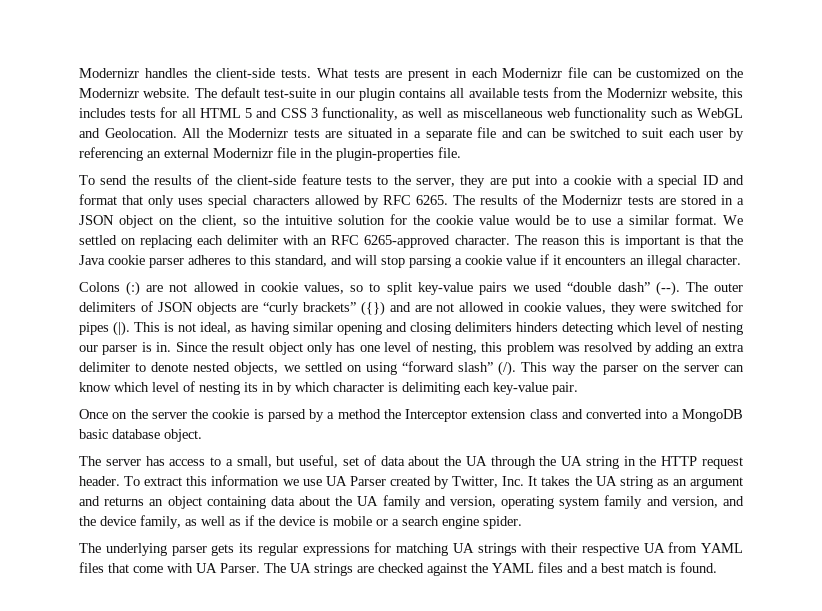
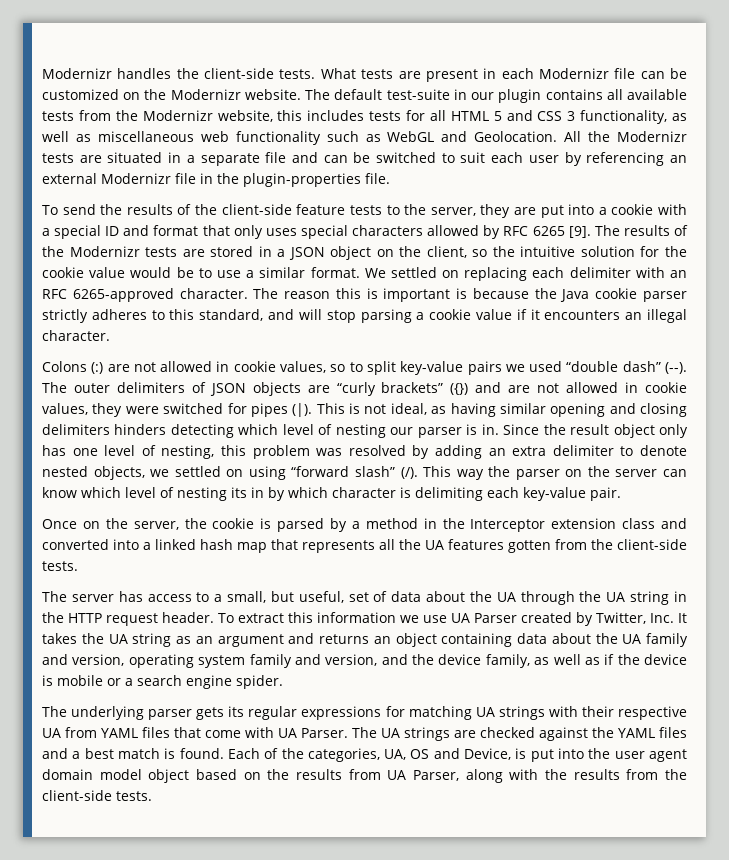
- To send the results of the client-side feature tests to the server, they are put into a cookie with a special ID and format that only uses special characters allowed by RFC 6265.
+ To send the results of the client-side feature tests to the server, they are put into a cookie with a special ID and format that only uses special characters allowed by RFC 6265 [9].
- The reason this is important is that the Java cookie parser adheres to this standard, and will stop parsing a cookie value if it encounters an illegal character.
+ The reason this is important is because the Java cookie parser strictly adheres to this standard, and will stop parsing a cookie value if it encounters an illegal character.
- Once on the server the cookie is parsed by a method the Interceptor extension class and converted into a MongoDB basic database object.
+ Once on the server, the cookie is parsed by a method in the Interceptor extension class and converted into a linked hash map that represents all the UA features gotten from the client-side tests.
+ Each of the categories, UA, OS and Device, is put into the user agent domain model object based on the results from UA Parser, along with the results from the client-side tests.

